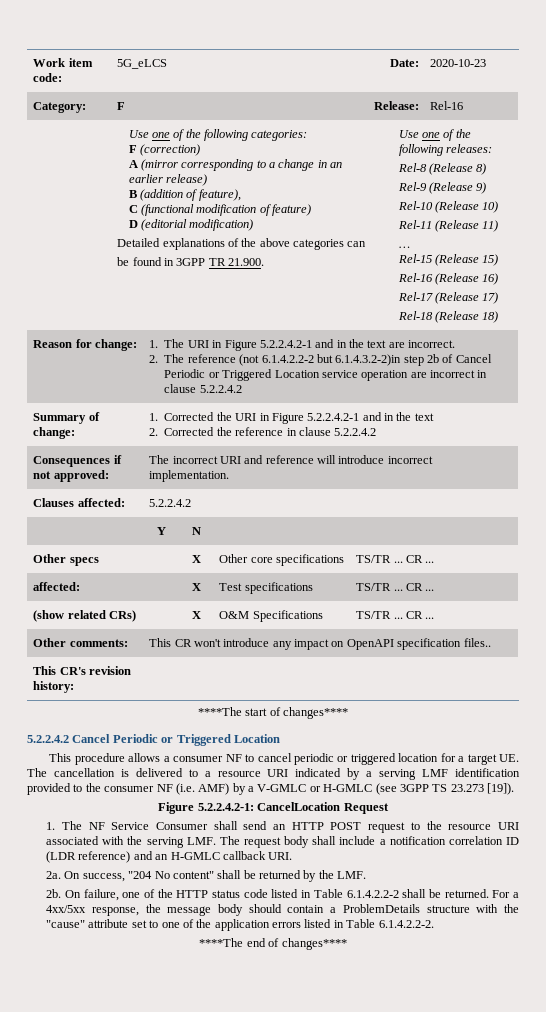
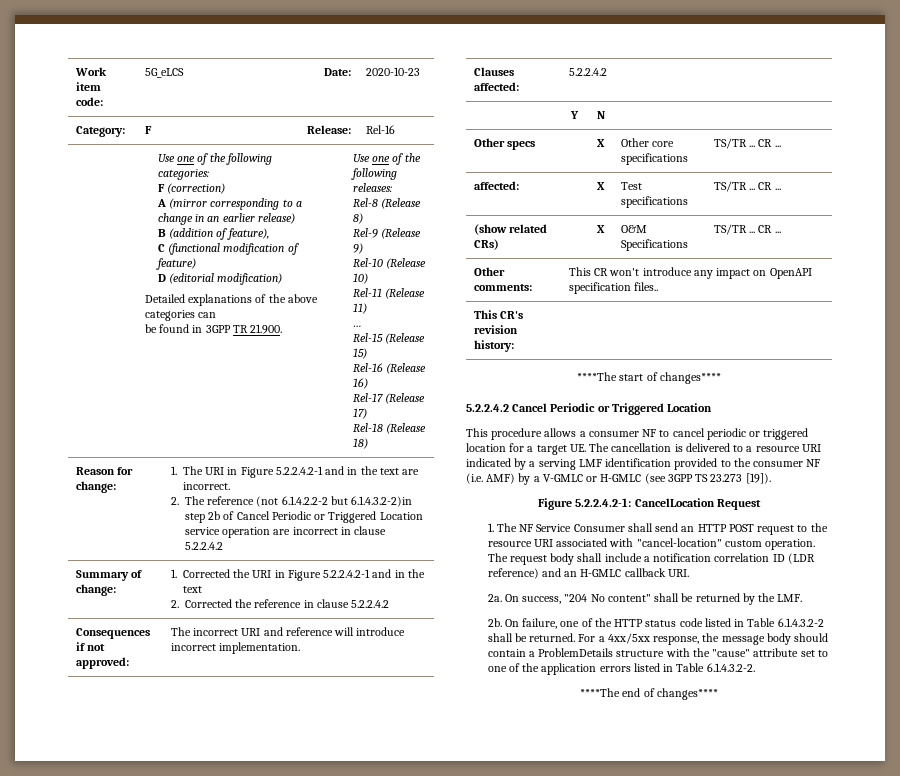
- 1. The NF Service Consumer shall send an HTTP POST request to the resource URI associated with the serving LMF. The request body shall include a notification correlation ID (LDR reference) and an H-GMLC callback URI.
+ 1. The NF Service Consumer shall send an HTTP POST request to the resource URI associated with "cancel-location" custom operation. The request body shall include a notification correlation ID (LDR reference) and an H-GMLC callback URI.
- On failure, one of the HTTP status code listed in Table 6.1.4.2.2-2 shall be returned.
+ On failure, one of the HTTP status code listed in Table 6.1.4.3.2-2 shall be returned.
- For a 4xx/5xx response, the message body should contain a ProblemDetails structure with the "cause" attribute set to one of the application errors listed in Table 6.1.4.2.2-2.
+ For a 4xx/5xx response, the message body should contain a ProblemDetails structure with the "cause" attribute set to one of the application errors listed in Table 6.1.4.3.2-2.

